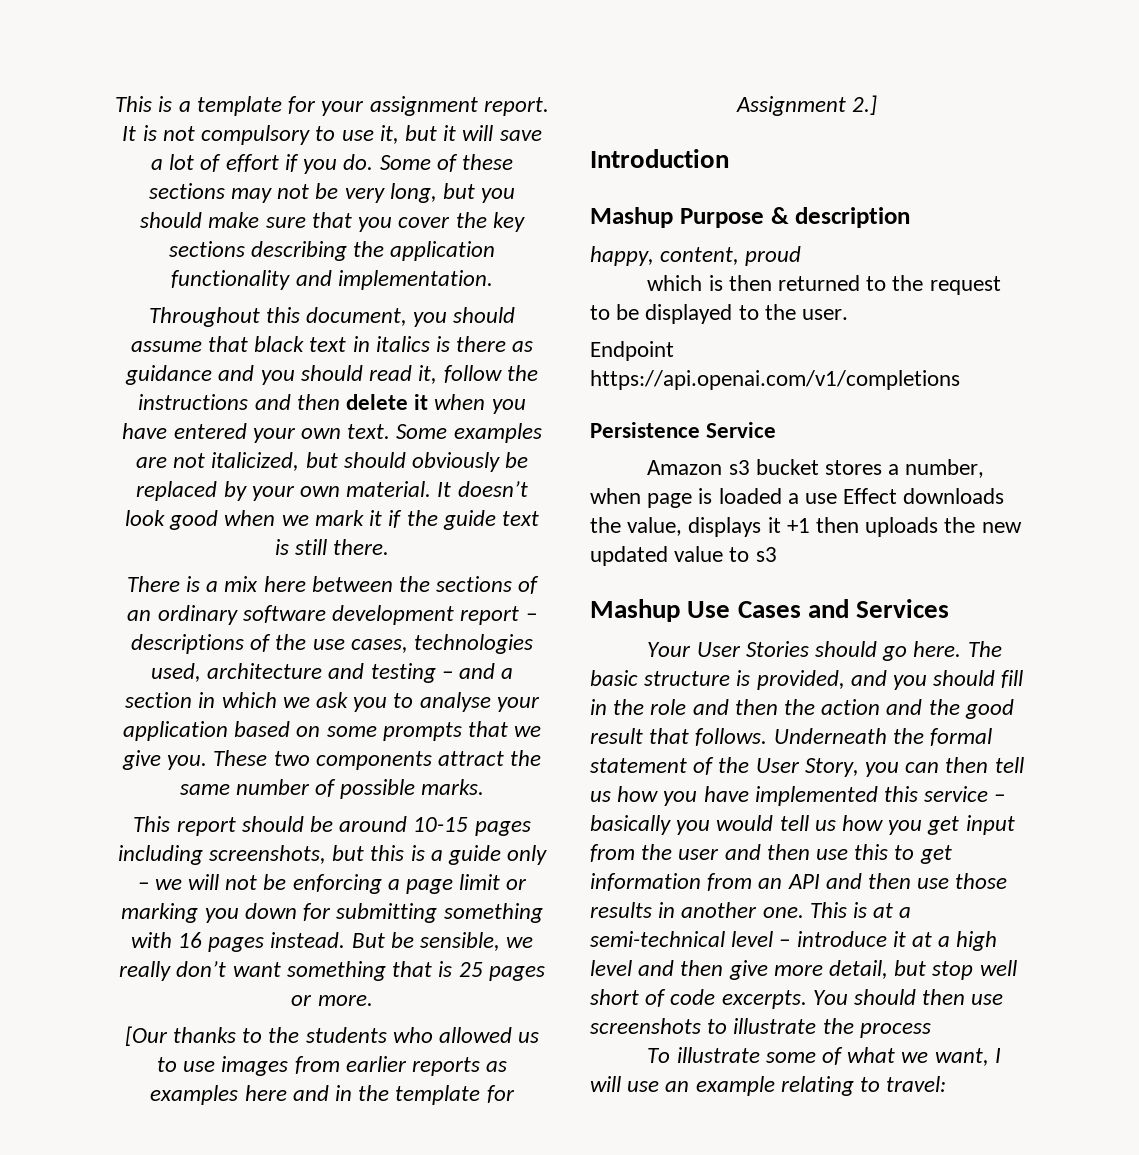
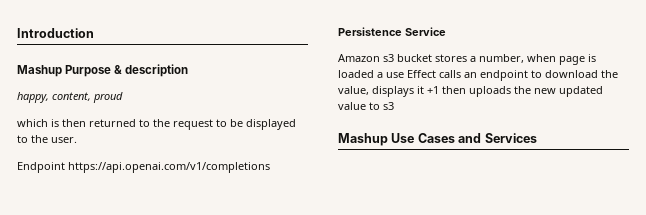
- This is a template for your assignment report. It is not compulsory to use it, but it will save a lot of effort if you do. Some of these sections may not be very long, but you should make sure that you cover the key sections describing the application functionality and implementation.
- Throughout this document, you should assume that black text in italics is there as guidance and you should read it, follow the instructions and then delete it when you have entered your own text. Some examples are not italicized, but should obviously be replaced by your own material. It doesn’t look good when we mark it if the guide text is still there.
- There is a mix here between the sections of an ordinary software development report – descriptions of the use cases, technologies used, architecture and testing – and a section in which we ask you to analyse your application based on some prompts that we give you. These two components attract the same number of possible marks.
- This report should be around 10-15 pages including screenshots, but this is a guide only – we will not be enforcing a page limit or marking you down for submitting something with 16 pages instead. But be sensible, we really don’t want something that is 25 pages or more.
- [Our thanks to the students who allowed us to use images from earlier reports as examples here and in the template for Assignment 2.]
- Amazon s3 bucket stores a number, when page is loaded a use Effect downloads the value, displays it +1 then uploads the new updated value to s3
+ Amazon s3 bucket stores a number, when page is loaded a use Effect calls an endpoint to download the value, displays it +1 then uploads the new updated value to s3
- Your User Stories should go here. The basic structure is provided, and you should fill in the role and then the action and the good result that follows. Underneath the formal statement of the User Story, you can then tell us how you have implemented this service – basically you would tell us how you get input from the user and then use this to get information from an API and then use those results in another one. This is at a semi-technical level – introduce it at a high level and then give more detail, but stop well short of code excerpts. You should then use screenshots to illustrate the process
- To illustrate some of what we want, I will use an example relating to travel:

